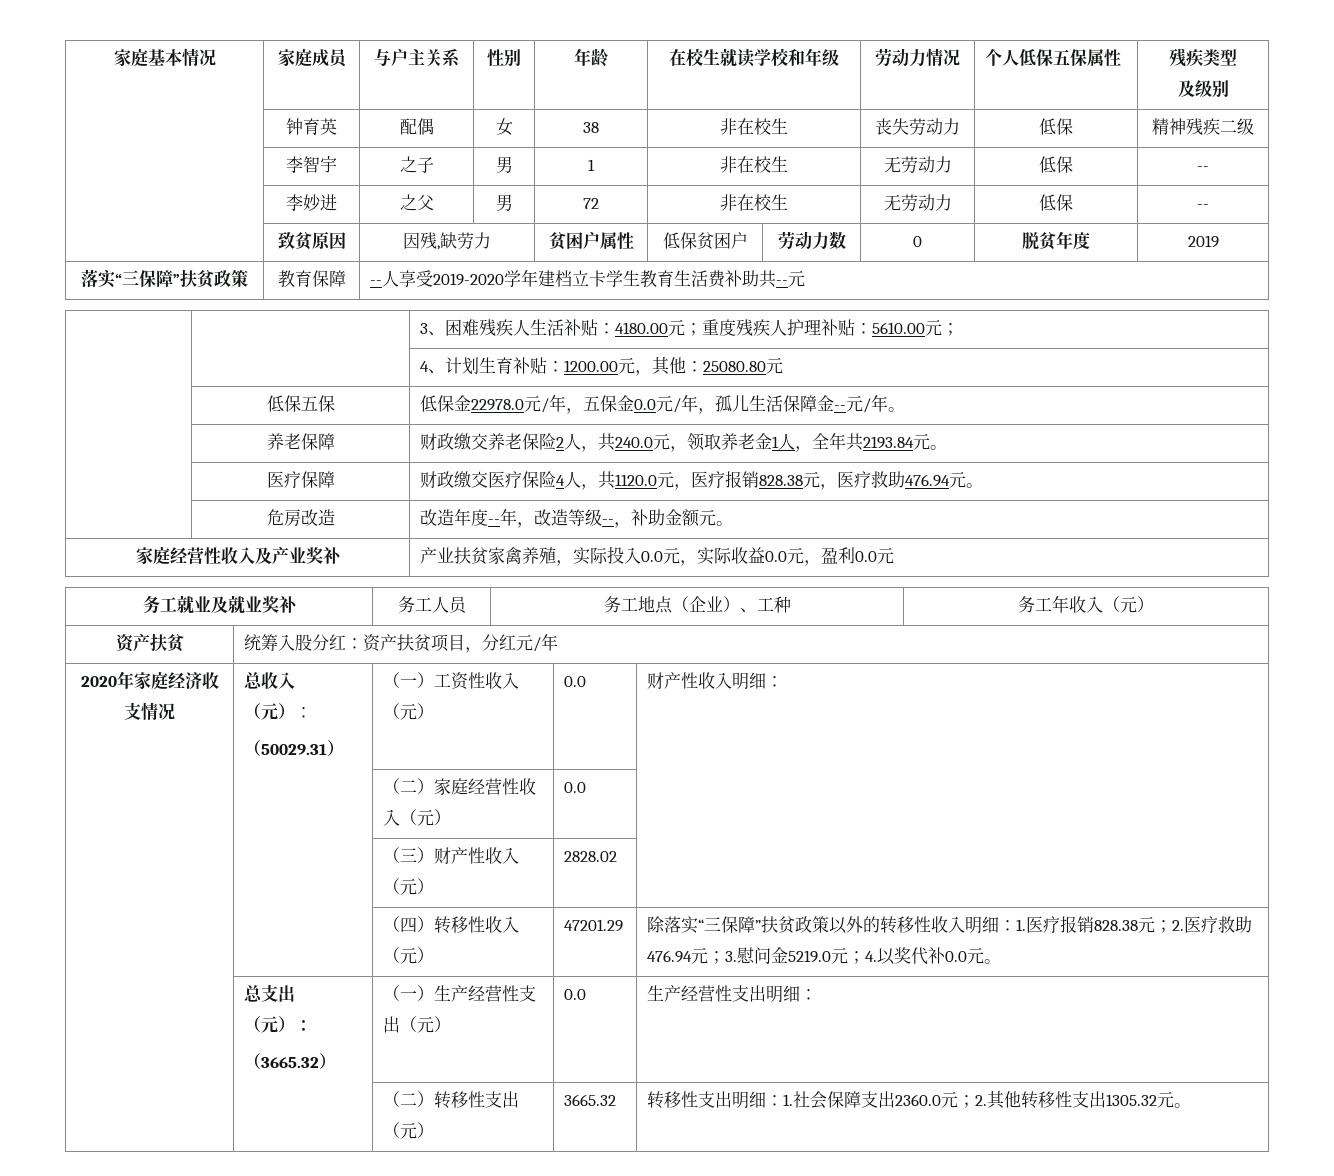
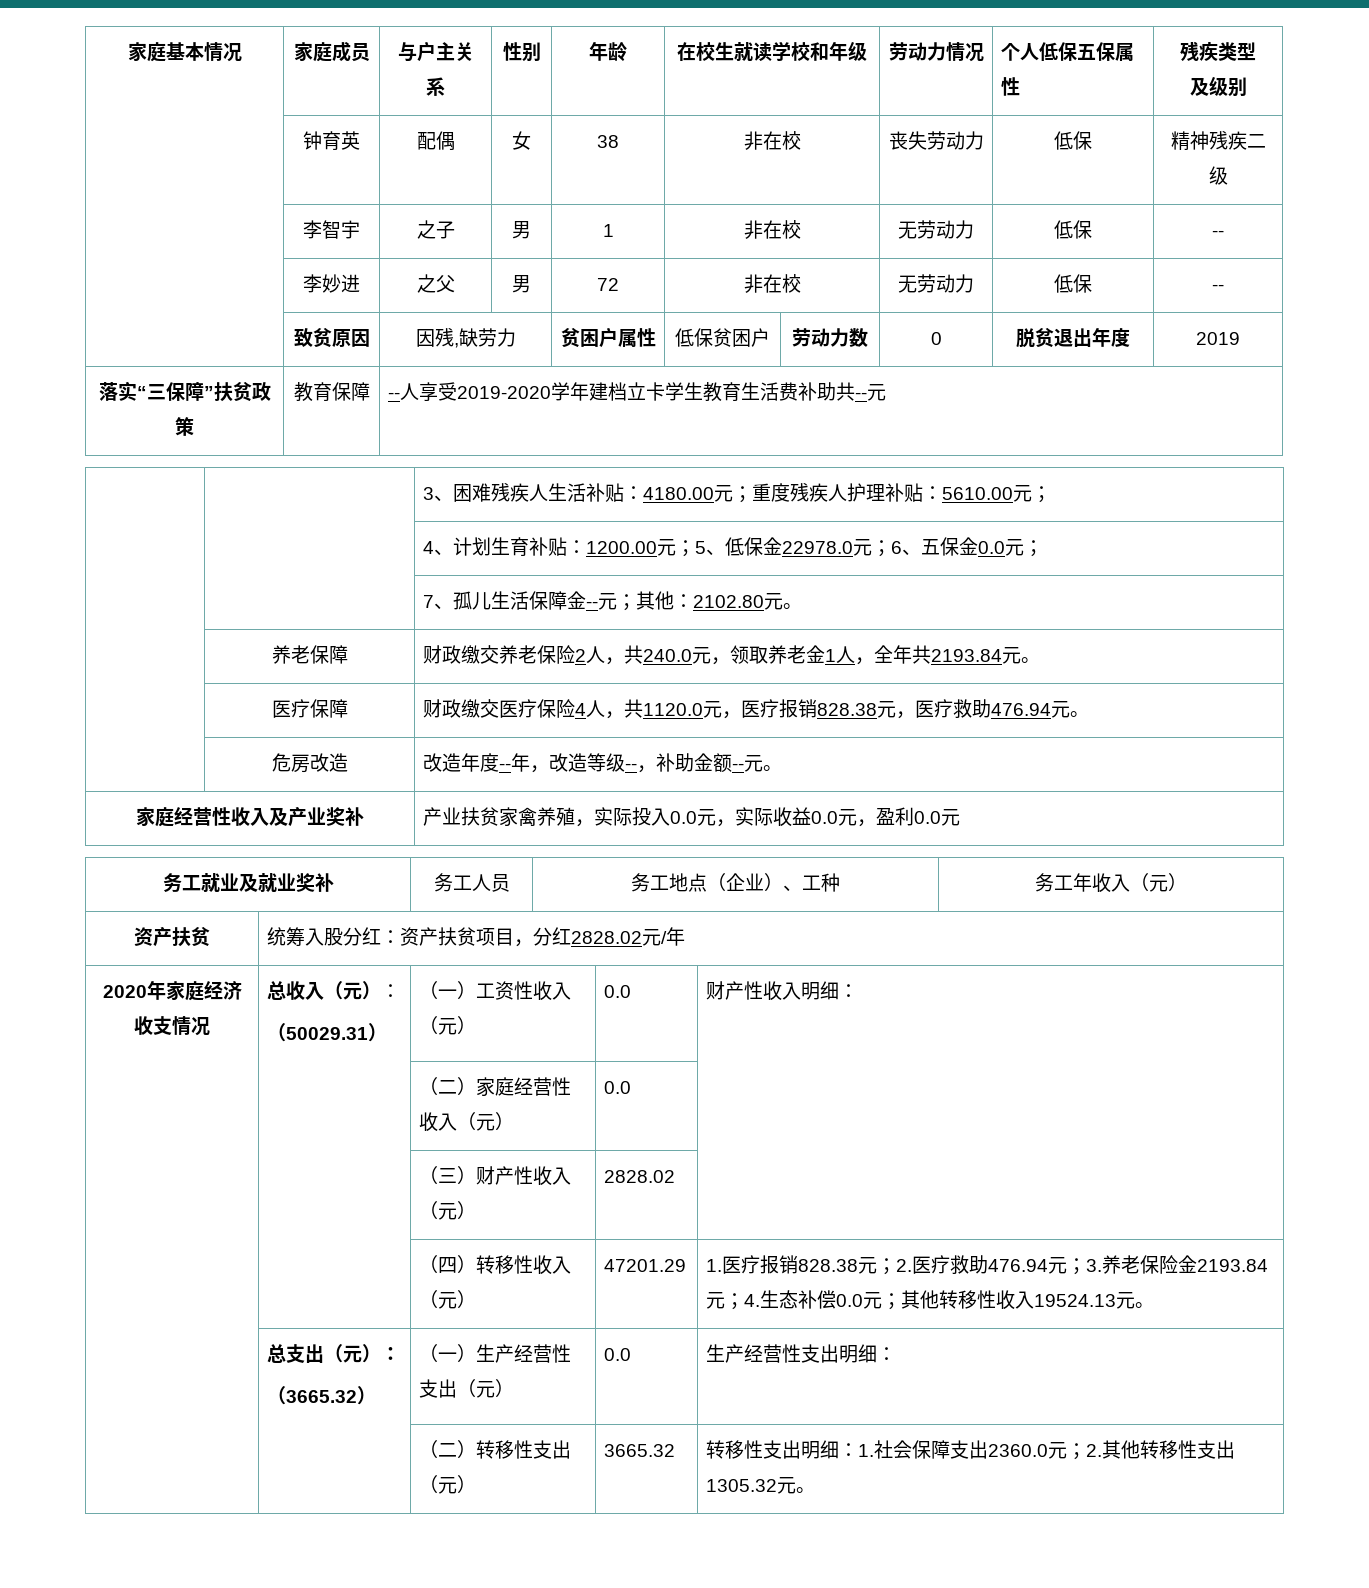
- | 钟育英 | 配偶 | 女 | 38 | 非在校生 | 丧失劳动力 | 低保 | 精神残疾二级
+ | 钟育英 | 配偶 | 女 | 38 | 非在校 | 丧失劳动力 | 低保 | 精神残疾二级
- | 李智宇 | 之子 | 男 | 1 | 非在校生 | 无劳动力 | 低保 | --
+ | 李智宇 | 之子 | 男 | 1 | 非在校 | 无劳动力 | 低保 | --
- | 李妙进 | 之父 | 男 | 72 | 非在校生 | 无劳动力 | 低保 | --
+ | 李妙进 | 之父 | 男 | 72 | 非在校 | 无劳动力 | 低保 | --
- | 致贫原因 | 因残,缺劳力 | 贫困户属性 | 低保贫困户 | 劳动力数 | 0 | 脱贫年度 | 2019
+ | 致贫原因 | 因残,缺劳力 | 贫困户属性 | 低保贫困户 | 劳动力数 | 0 | 脱贫退出年度 | 2019
- | | 4、计划生育补贴：1200.00元，其他：25080.80元
- | 低保五保 | 低保金22978.0元/年，五保金0.0元/年，孤儿生活保障金--元/年。
+ | | 4、计划生育补贴：1200.00元；5、低保金22978.0元；6、五保金0.0元；
+ | | 7、孤儿生活保障金--元；其他：2102.80元。
- | 危房改造 | 改造年度--年，改造等级--，补助金额元。
+ | 危房改造 | 改造年度--年，改造等级--，补助金额--元。
- 资产扶贫 | 统筹入股分红：资产扶贫项目，分红元/年
+ 资产扶贫 | 统筹入股分红：资产扶贫项目，分红2828.02元/年
- | | （四）转移性收入（元） | 47201.29 | 除落实“三保障”扶贫政策以外的转移性收入明细：1.医疗报销828.38元；2.医疗救助476.94元；3.慰问金5219.0元；4.以奖代补0.0元。
+ | | （四）转移性收入（元） | 47201.29 | 1.医疗报销828.38元；2.医疗救助476.94元；3.养老保险金2193.84元；4.生态补偿0.0元；其他转移性收入19524.13元。

